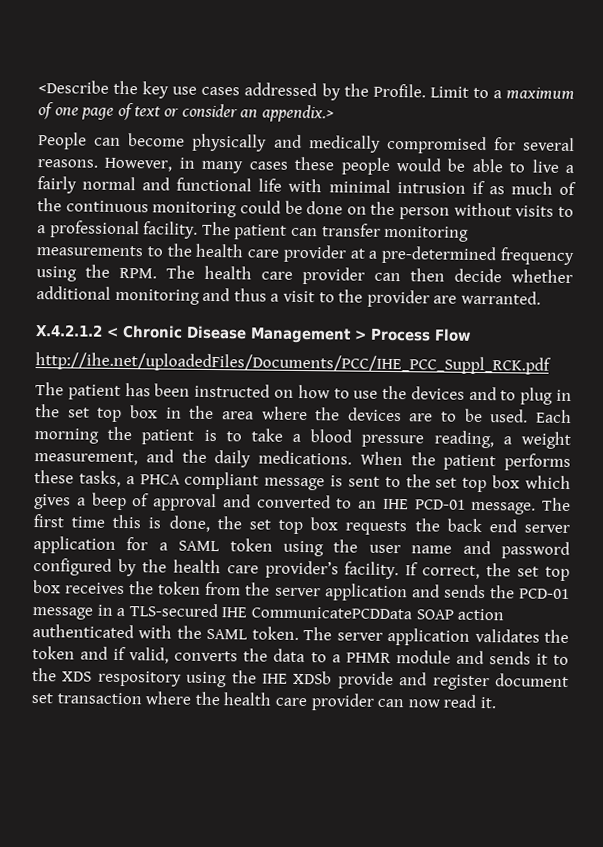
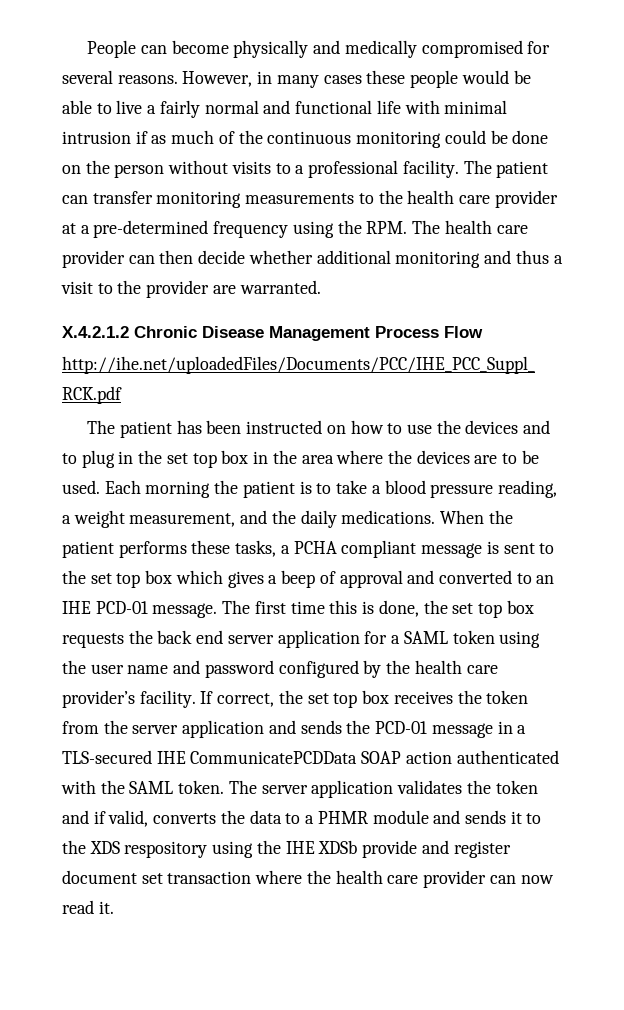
- <Describe the key use cases addressed by the Profile. Limit to a maximum of one page of text or consider an appendix.>
- X.4.2.1.2 < Chronic Disease Management > Process Flow
+ X.4.2.1.2 Chronic Disease Management Process Flow
- When the patient performs these tasks, a PHCA compliant message is sent to the set top box which gives a beep of approval and converted to an IHE PCD-01 message.
+ When the patient performs these tasks, a PCHA compliant message is sent to the set top box which gives a beep of approval and converted to an IHE PCD-01 message.

